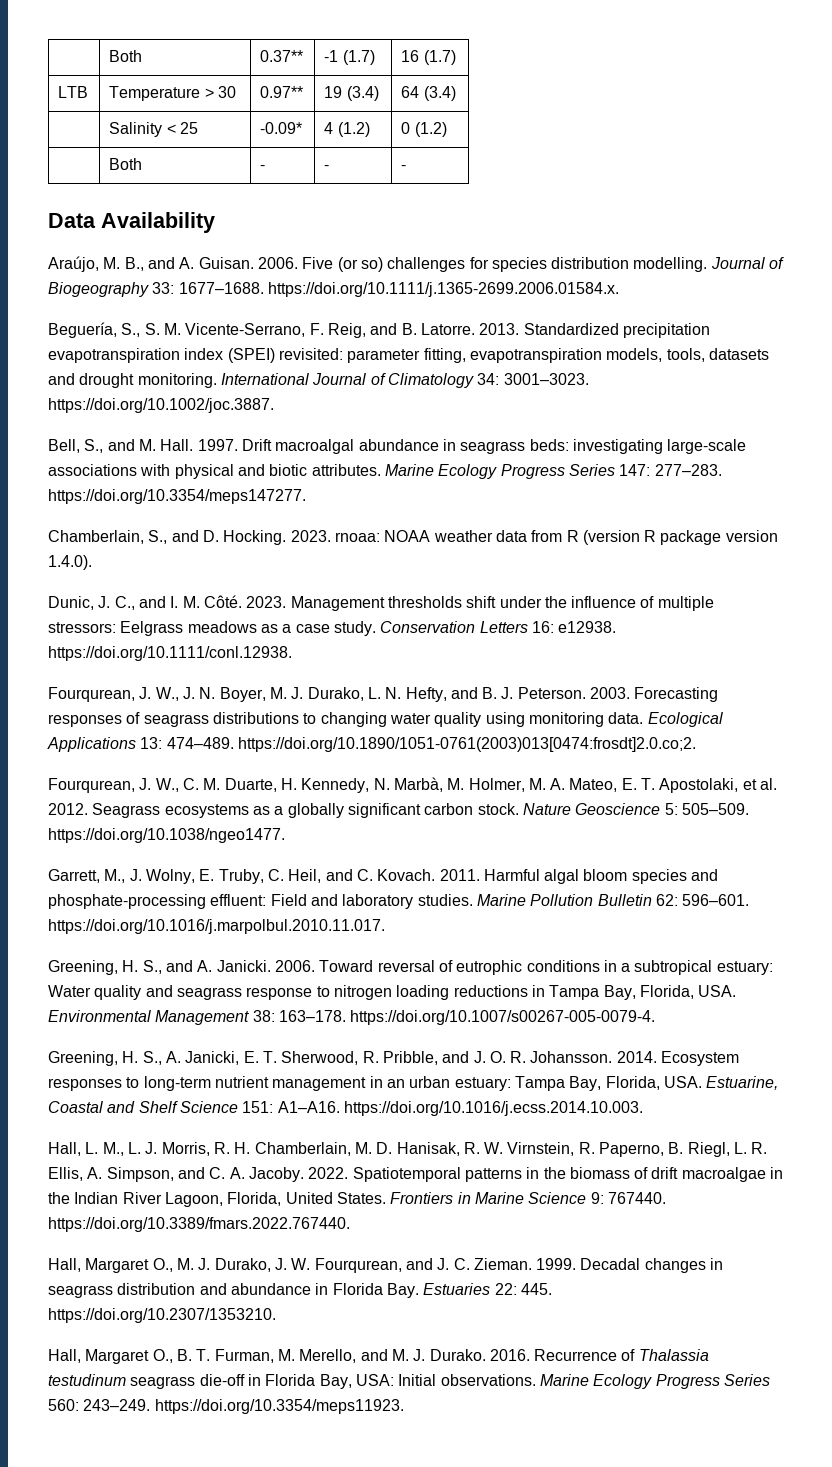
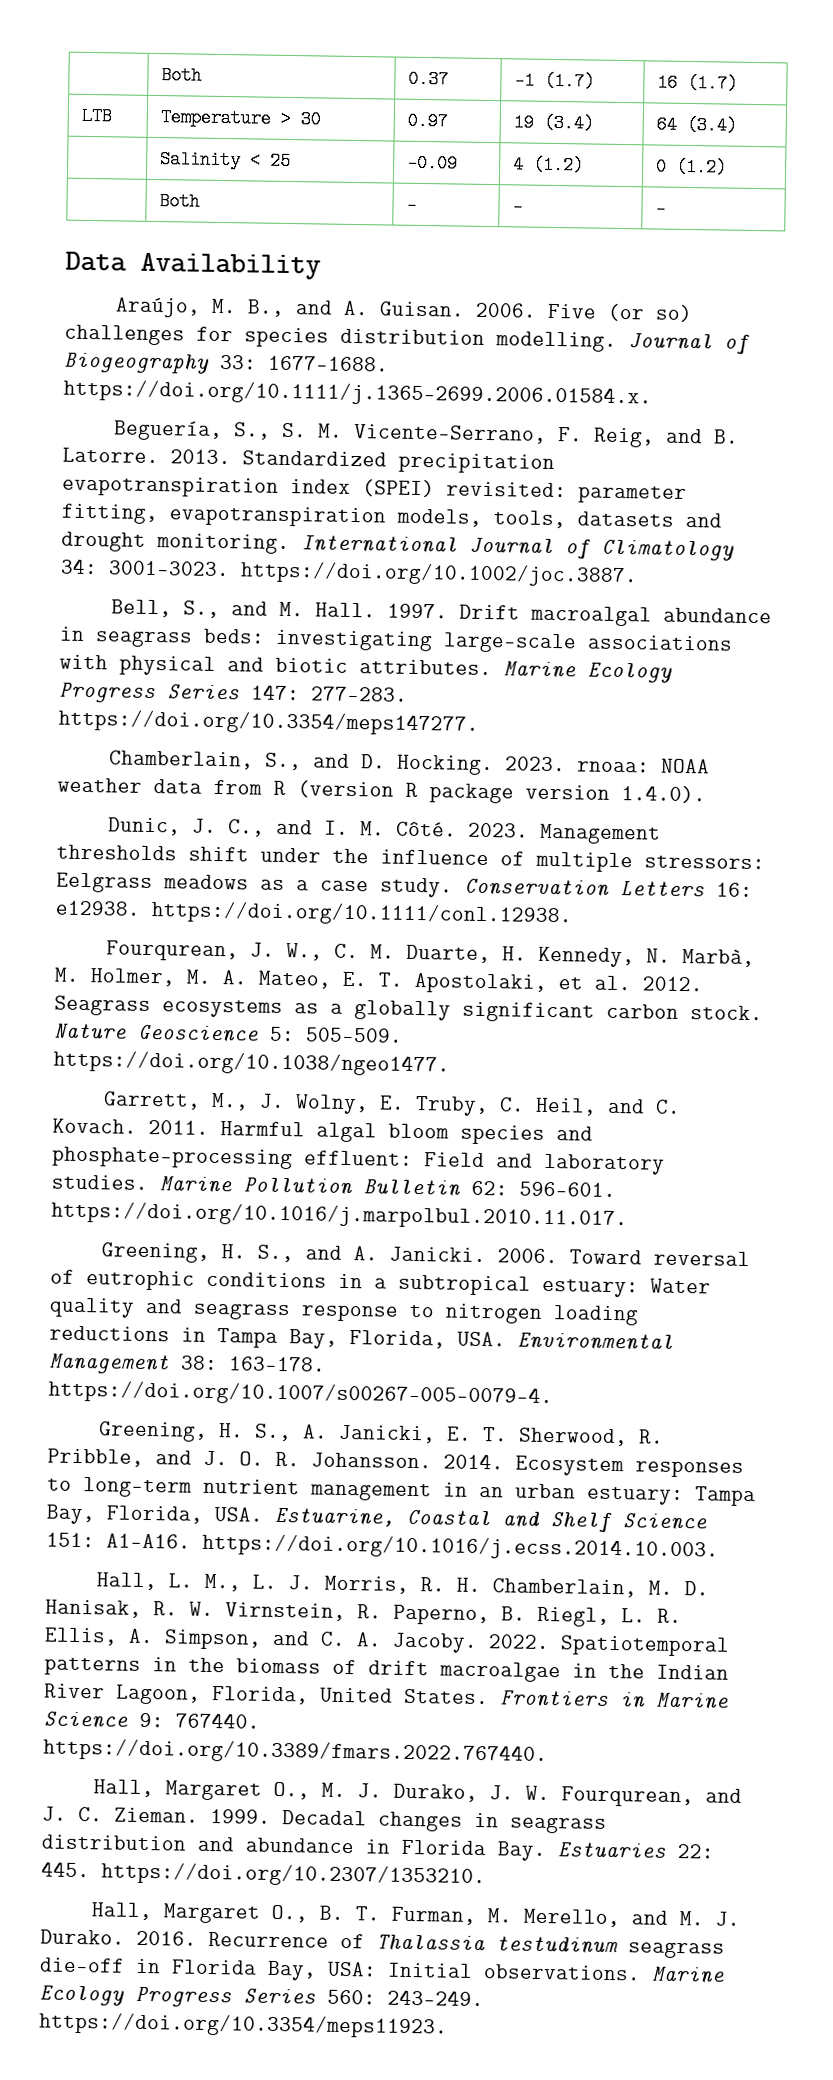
- | Both | 0.37** | -1 (1.7) | 16 (1.7)
+ | Both | 0.37 | -1 (1.7) | 16 (1.7)
- LTB | Temperature > 30 | 0.97** | 19 (3.4) | 64 (3.4)
+ LTB | Temperature > 30 | 0.97 | 19 (3.4) | 64 (3.4)
- | Salinity < 25 | -0.09* | 4 (1.2) | 0 (1.2)
+ | Salinity < 25 | -0.09 | 4 (1.2) | 0 (1.2)
- Fourqurean, J. W., J. N. Boyer, M. J. Durako, L. N. Hefty, and B. J. Peterson. 2003. Forecasting responses of seagrass distributions to changing water quality using monitoring data. Ecological Applications 13: 474–489. https://doi.org/10.1890/1051-0761(2003)013[0474:frosdt]2.0.co;2.

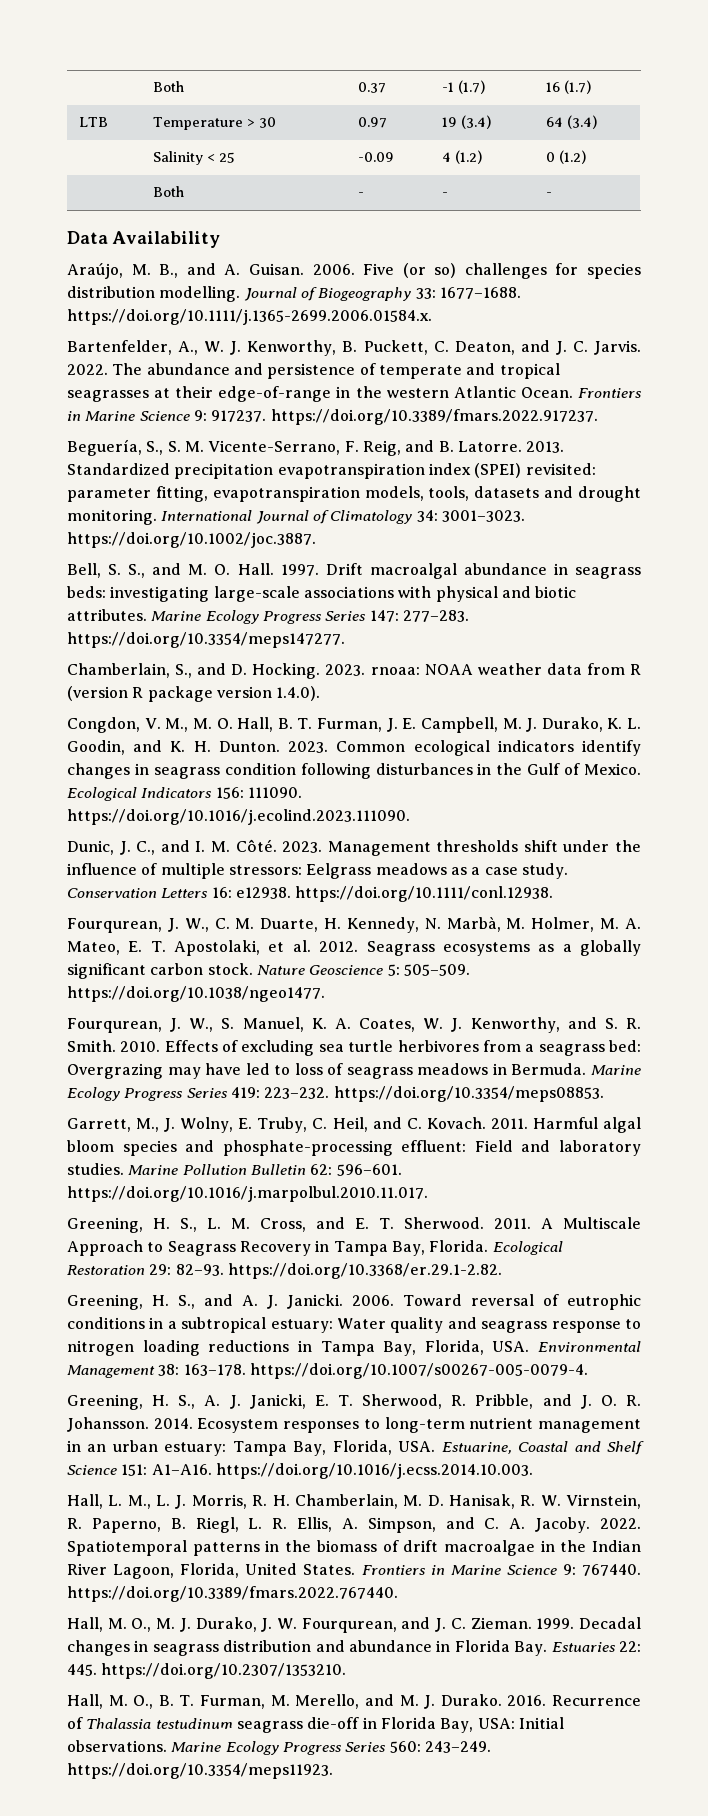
+ Bartenfelder, A., W. J. Kenworthy, B. Puckett, C. Deaton, and J. C. Jarvis. 2022. The abundance and persistence of temperate and tropical seagrasses at their edge-of-range in the western Atlantic Ocean. Frontiers in Marine Science 9: 917237. https://doi.org/10.3389/fmars.2022.917237.
- Bell, S., and M. Hall.
+ Bell, S. S., and M. O. Hall.
+ Congdon, V. M., M. O. Hall, B. T. Furman, J. E. Campbell, M. J. Durako, K. L. Goodin, and K. H. Dunton. 2023. Common ecological indicators identify changes in seagrass condition following disturbances in the Gulf of Mexico. Ecological Indicators 156: 111090. https://doi.org/10.1016/j.ecolind.2023.111090.
+ Fourqurean, J. W., S. Manuel, K. A. Coates, W. J. Kenworthy, and S. R. Smith. 2010. Effects of excluding sea turtle herbivores from a seagrass bed: Overgrazing may have led to loss of seagrass meadows in Bermuda. Marine Ecology Progress Series 419: 223–232. https://doi.org/10.3354/meps08853.
+ Greening, H. S., L. M. Cross, and E. T. Sherwood. 2011. A Multiscale Approach to Seagrass Recovery in Tampa Bay, Florida. Ecological Restoration 29: 82–93. https://doi.org/10.3368/er.29.1-2.82.
- Greening, H. S., and A. Janicki.
+ Greening, H. S., and A. J. Janicki.
- Greening, H. S., A. Janicki, E. T. Sherwood, R. Pribble, and J. O. R. Johansson.
+ Greening, H. S., A. J. Janicki, E. T. Sherwood, R. Pribble, and J. O. R. Johansson.
- Hall, Margaret O., M. J. Durako, J. W. Fourqurean, and J. C. Zieman.
+ Hall, M. O., M. J. Durako, J. W. Fourqurean, and J. C. Zieman.
- Hall, Margaret O., B. T. Furman, M. Merello, and M. J. Durako.
+ Hall, M. O., B. T. Furman, M. Merello, and M. J. Durako.

